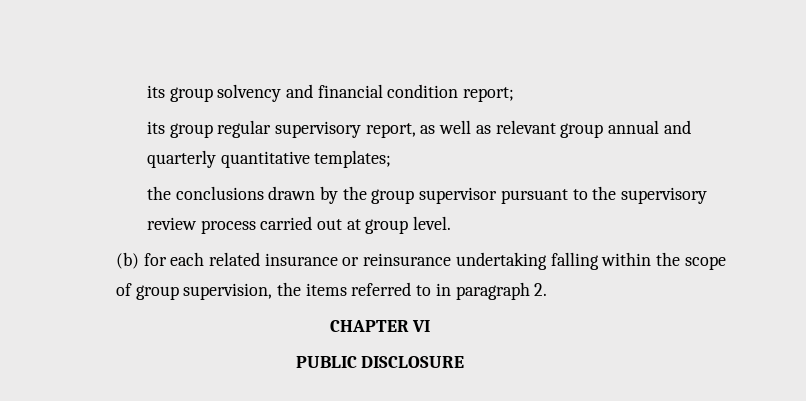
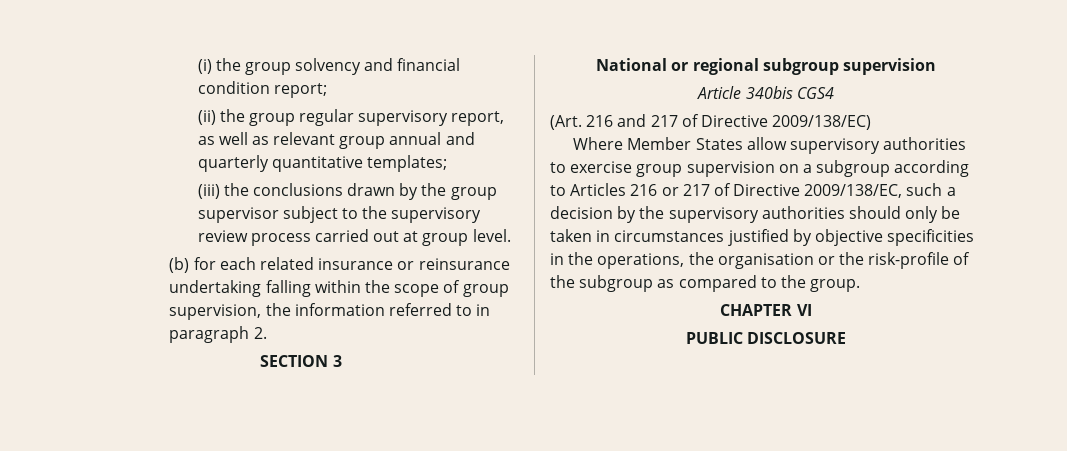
- its group solvency and financial condition report;
+ (i) the group solvency and financial condition report;
- its group regular supervisory report, as well as relevant group annual and quarterly quantitative templates;
+ (ii) the group regular supervisory report, as well as relevant group annual and quarterly quantitative templates;
- the conclusions drawn by the group supervisor pursuant to the supervisory review process carried out at group level.
+ (iii) the conclusions drawn by the group supervisor subject to the supervisory review process carried out at group level.
- (b) for each related insurance or reinsurance undertaking falling within the scope of group supervision, the items referred to in paragraph 2.
+ (b) for each related insurance or reinsurance undertaking falling within the scope of group supervision, the information referred to in paragraph 2.
+ SECTION 3
+ National or regional subgroup supervision
+ Article 340bis CGS4
+ (Art. 216 and 217 of Directive 2009/138/EC)
+ Where Member States allow supervisory authorities to exercise group supervision on a subgroup according to Articles 216 or 217 of Directive 2009/138/EC, such a decision by the supervisory authorities should only be taken in circumstances justified by objective specificities in the operations, the organisation or the risk-profile of the subgroup as compared to the group.

